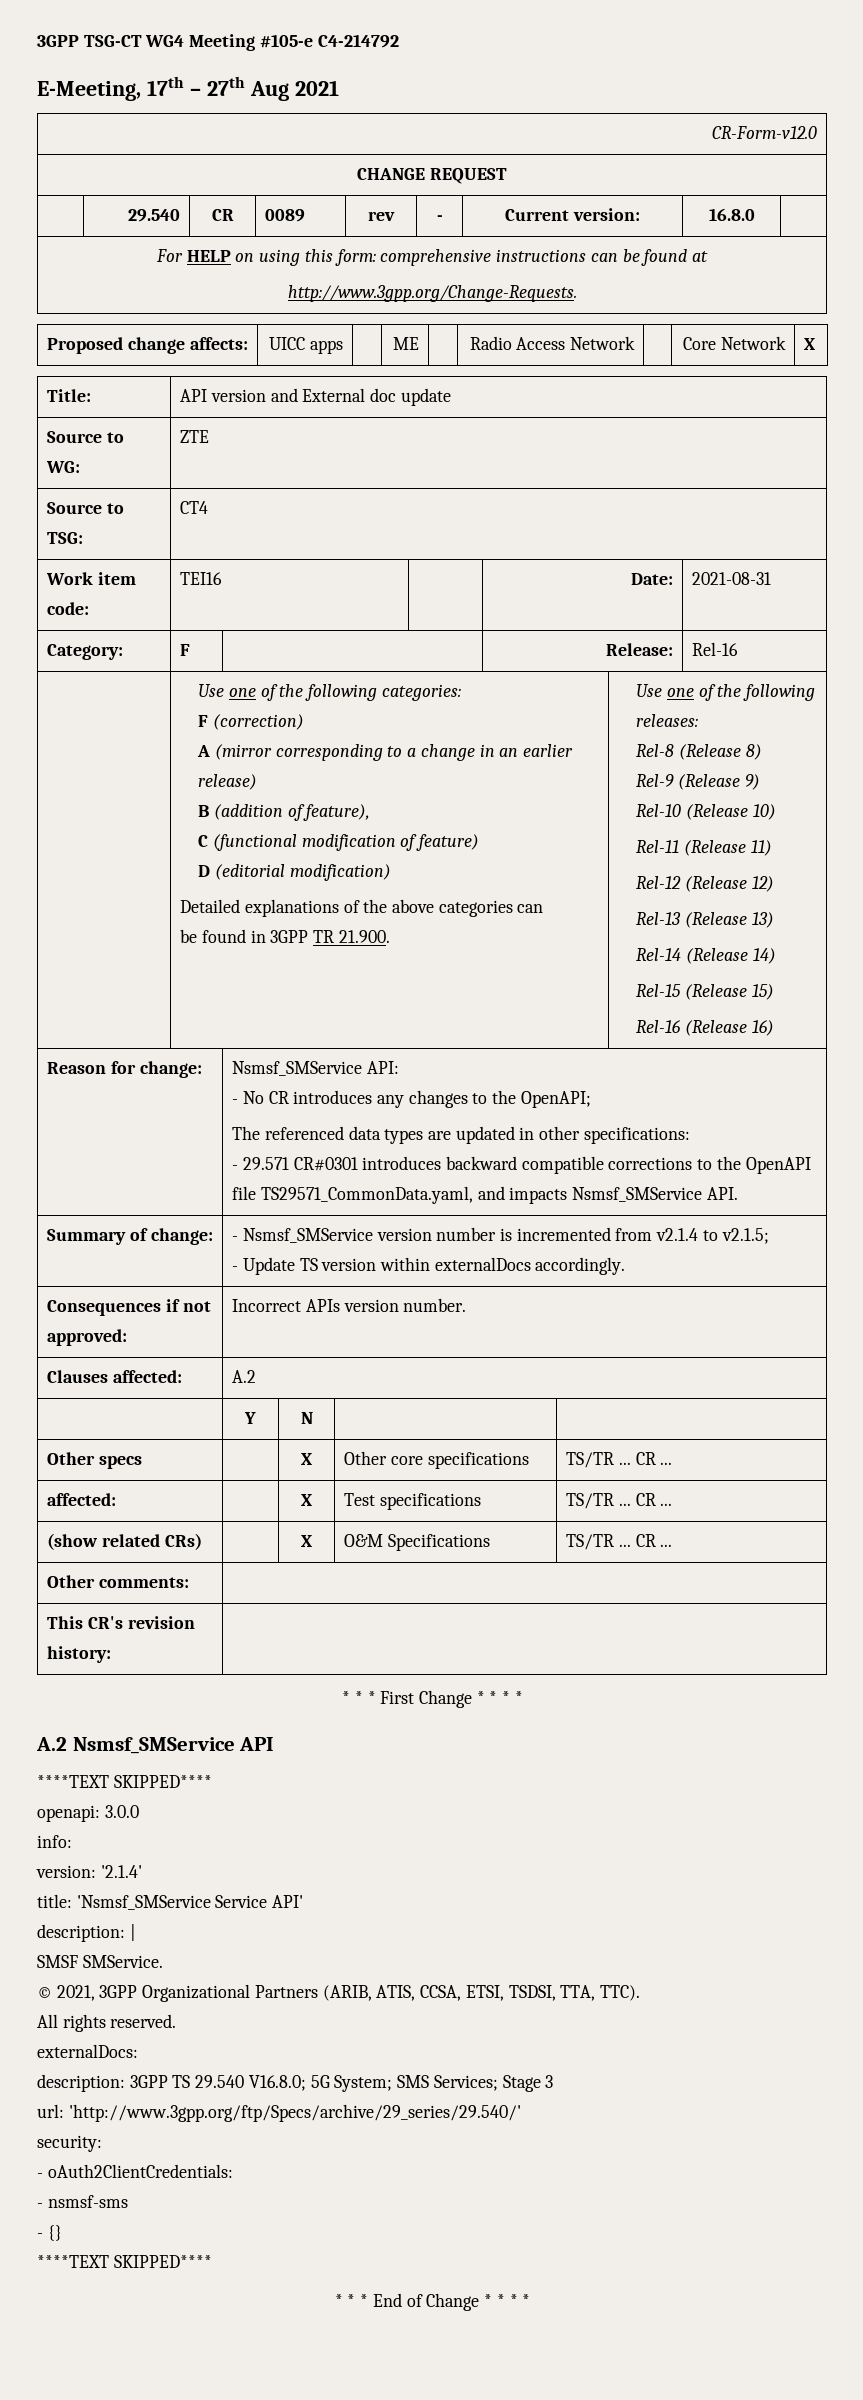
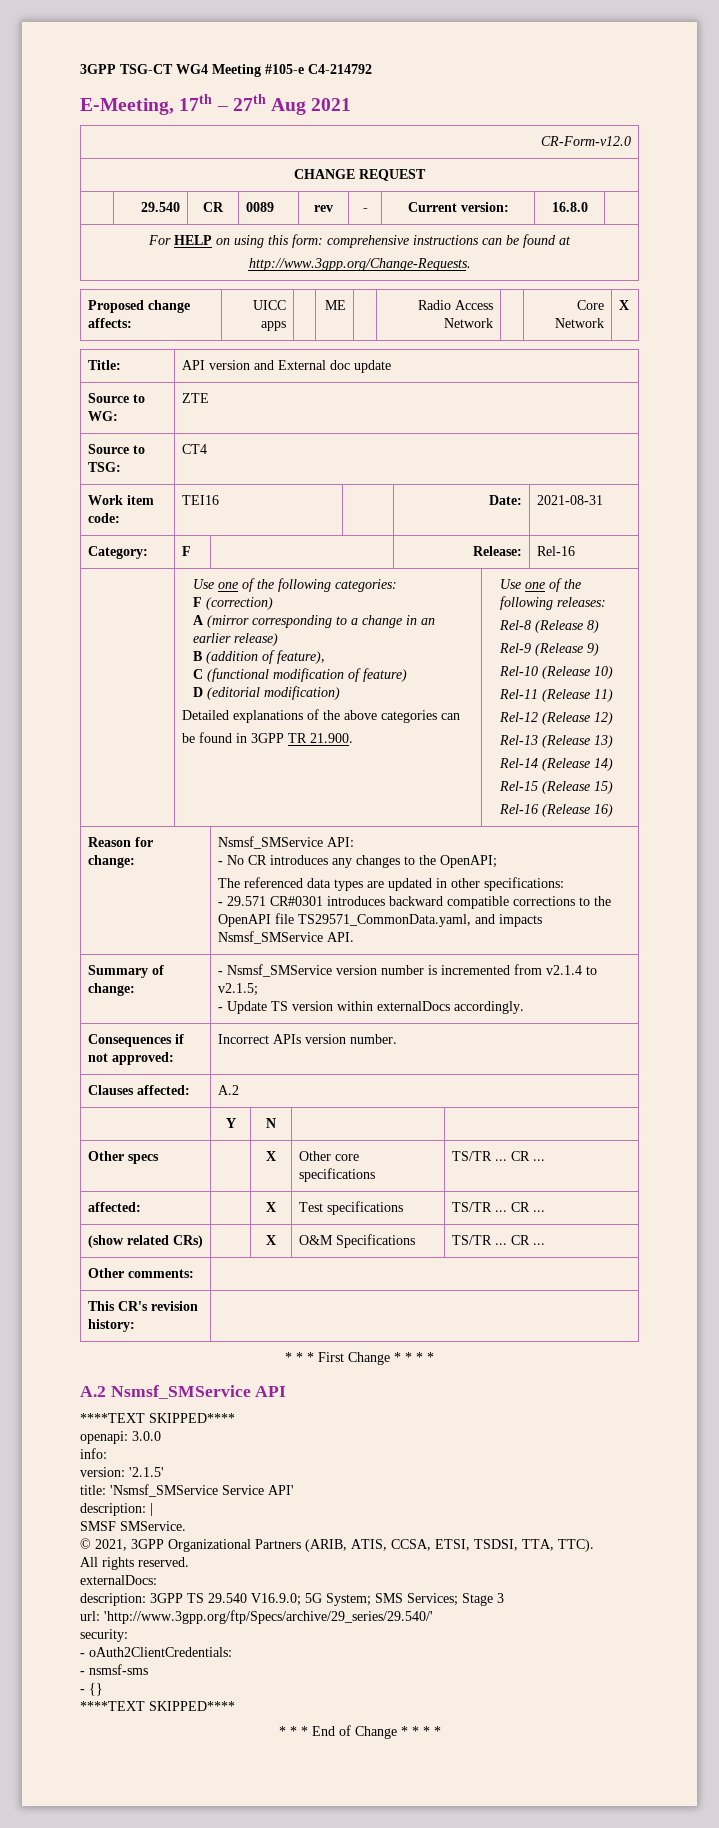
- version: '2.1.4'
+ version: '2.1.5'
- description: 3GPP TS 29.540 V16.8.0; 5G System; SMS Services; Stage 3
+ description: 3GPP TS 29.540 V16.9.0; 5G System; SMS Services; Stage 3

